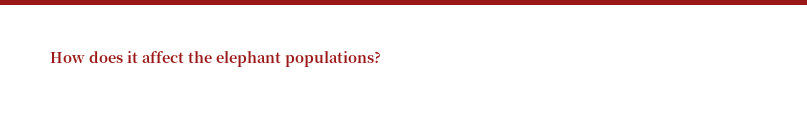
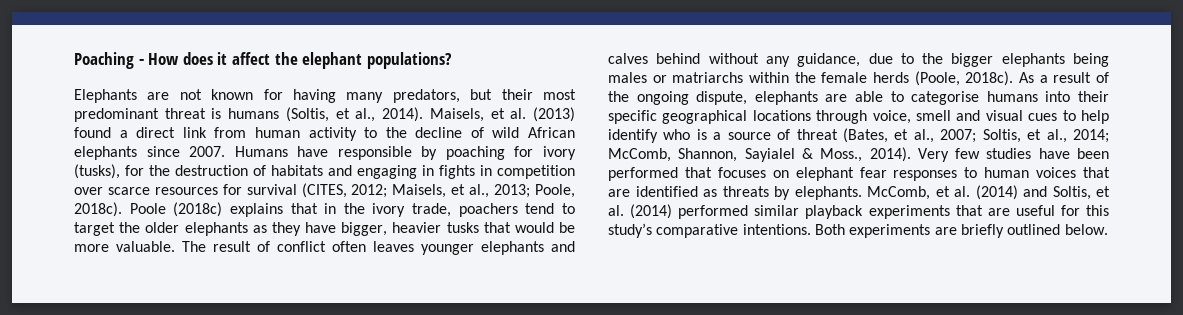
- How does it affect the elephant populations?
+ Poaching - How does it affect the elephant populations?
+ Elephants are not known for having many predators, but their most predominant threat is humans (Soltis, et al., 2014). Maisels, et al. (2013) found a direct link from human activity to the decline of wild African elephants since 2007. Humans have responsible by poaching for ivory (tusks), for the destruction of habitats and engaging in fights in competition over scarce resources for survival (CITES, 2012; Maisels, et al., 2013; Poole, 2018c). Poole (2018c) explains that in the ivory trade, poachers tend to target the older elephants as they have bigger, heavier tusks that would be more valuable. The result of conflict often leaves younger elephants and calves behind without any guidance, due to the bigger elephants being males or matriarchs within the female herds (Poole, 2018c). As a result of the ongoing dispute, elephants are able to categorise humans into their specific geographical locations through voice, smell and visual cues to help identify who is a source of threat (Bates, et al., 2007; Soltis, et al., 2014; McComb, Shannon, Sayialel & Moss., 2014). Very few studies have been performed that focuses on elephant fear responses to human voices that are identified as threats by elephants. McComb, et al. (2014) and Soltis, et al. (2014) performed similar playback experiments that are useful for this study’s comparative intentions. Both experiments are briefly outlined below.

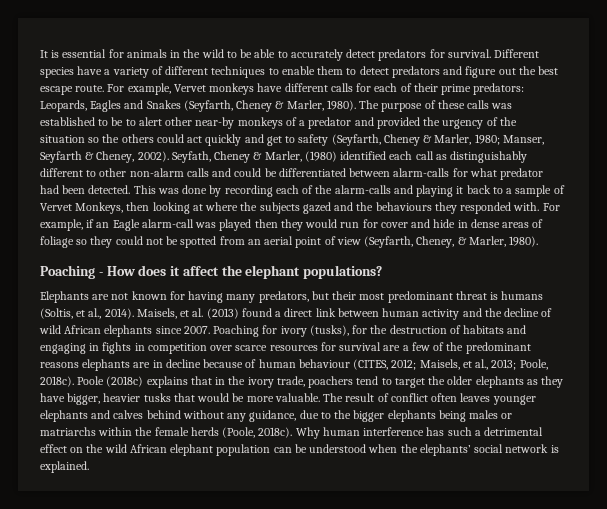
+ It is essential for animals in the wild to be able to accurately detect predators for survival. Different species have a variety of different techniques to enable them to detect predators and figure out the best escape route. For example, Vervet monkeys have different calls for each of their prime predators: Leopards, Eagles and Snakes (Seyfarth, Cheney & Marler, 1980). The purpose of these calls was established to be to alert other near-by monkeys of a predator and provided the urgency of the situation so the others could act quickly and get to safety (Seyfarth, Cheney & Marler, 1980; Manser, Seyfarth & Cheney, 2002). Seyfath, Cheney & Marler, (1980) identified each call as distinguishably different to other non-alarm calls and could be differentiated between alarm-calls for what predator had been detected. This was done by recording each of the alarm-calls and playing it back to a sample of Vervet Monkeys, then looking at where the subjects gazed and the behaviours they responded with. For example, if an Eagle alarm-call was played then they would run for cover and hide in dense areas of foliage so they could not be spotted from an aerial point of view (Seyfarth, Cheney, & Marler, 1980).
- Maisels, et al. (2013) found a direct link from human activity to the decline of wild African elephants since 2007.
+ Maisels, et al. (2013) found a direct link between human activity and the decline of wild African elephants since 2007.
- Humans have responsible by poaching for ivory (tusks), for the destruction of habitats and engaging in fights in competition over scarce resources for survival (CITES, 2012; Maisels, et al., 2013; Poole, 2018c).
+ Poaching for ivory (tusks), for the destruction of habitats and engaging in fights in competition over scarce resources for survival are a few of the predominant reasons elephants are in decline because of human behaviour (CITES, 2012; Maisels, et al., 2013; Poole, 2018c).
- As a result of the ongoing dispute, elephants are able to categorise humans into their specific geographical locations through voice, smell and visual cues to help identify who is a source of threat (Bates, et al., 2007; Soltis, et al., 2014; McComb, Shannon, Sayialel & Moss., 2014). Very few studies have been performed that focuses on elephant fear responses to human voices that are identified as threats by elephants. McComb, et al. (2014) and Soltis, et al. (2014) performed similar playback experiments that are useful for this study’s comparative intentions. Both experiments are briefly outlined below.
+ Why human interference has such a detrimental effect on the wild African elephant population can be understood when the elephants’ social network is explained.

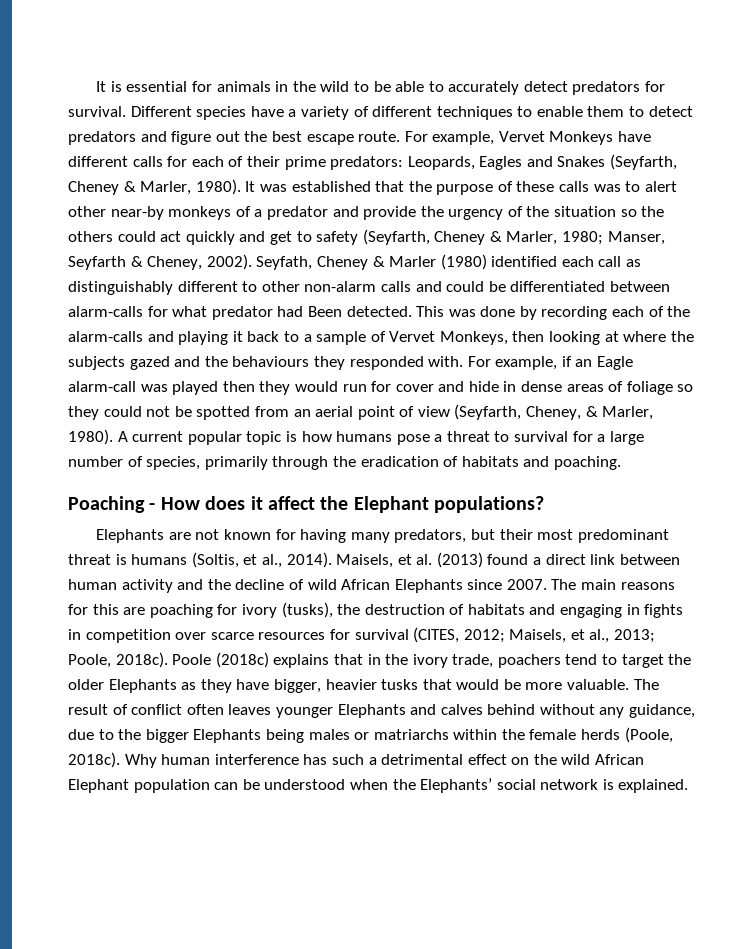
- For example, Vervet monkeys have different calls for each of their prime predators: Leopards, Eagles and Snakes (Seyfarth, Cheney & Marler, 1980).
+ For example, Vervet Monkeys have different calls for each of their prime predators: Leopards, Eagles and Snakes (Seyfarth, Cheney & Marler, 1980).
- The purpose of these calls was established to be to alert other near-by monkeys of a predator and provided the urgency of the situation so the others could act quickly and get to safety (Seyfarth, Cheney & Marler, 1980; Manser, Seyfarth & Cheney, 2002).
+ It was established that the purpose of these calls was to alert other near-by monkeys of a predator and provide the urgency of the situation so the others could act quickly and get to safety (Seyfarth, Cheney & Marler, 1980; Manser, Seyfarth & Cheney, 2002).
- Seyfath, Cheney & Marler, (1980) identified each call as distinguishably different to other non-alarm calls and could be differentiated between alarm-calls for what predator had been detected.
+ Seyfath, Cheney & Marler (1980) identified each call as distinguishably different to other non-alarm calls and could be differentiated between alarm-calls for what predator had Been detected.
+ A current popular topic is how humans pose a threat to survival for a large number of species, primarily through the eradication of habitats and poaching.
- Poaching - How does it affect the elephant populations?
+ Poaching - How does it affect the Elephant populations?
- Maisels, et al. (2013) found a direct link between human activity and the decline of wild African elephants since 2007.
+ Maisels, et al. (2013) found a direct link between human activity and the decline of wild African Elephants since 2007.
- Poaching for ivory (tusks), for the destruction of habitats and engaging in fights in competition over scarce resources for survival are a few of the predominant reasons elephants are in decline because of human behaviour (CITES, 2012; Maisels, et al., 2013; Poole, 2018c).
+ The main reasons for this are poaching for ivory (tusks), the destruction of habitats and engaging in fights in competition over scarce resources for survival (CITES, 2012; Maisels, et al., 2013; Poole, 2018c).
- Poole (2018c) explains that in the ivory trade, poachers tend to target the older elephants as they have bigger, heavier tusks that would be more valuable.
+ Poole (2018c) explains that in the ivory trade, poachers tend to target the older Elephants as they have bigger, heavier tusks that would be more valuable.
- The result of conflict often leaves younger elephants and calves behind without any guidance, due to the bigger elephants being males or matriarchs within the female herds (Poole, 2018c).
+ The result of conflict often leaves younger Elephants and calves behind without any guidance, due to the bigger Elephants being males or matriarchs within the female herds (Poole, 2018c).
- Why human interference has such a detrimental effect on the wild African elephant population can be understood when the elephants’ social network is explained.
+ Why human interference has such a detrimental effect on the wild African Elephant population can be understood when the Elephants’ social network is explained.

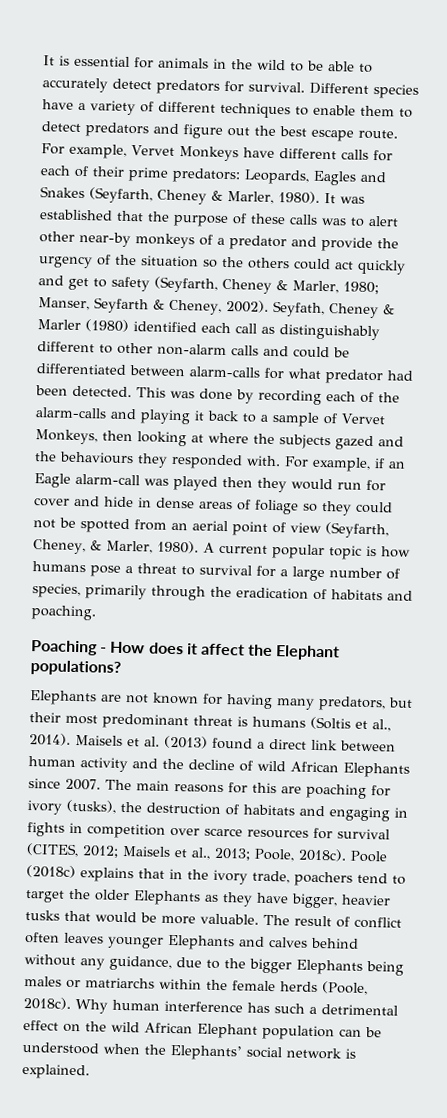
- Seyfath, Cheney & Marler (1980) identified each call as distinguishably different to other non-alarm calls and could be differentiated between alarm-calls for what predator had Been detected.
+ Seyfath, Cheney & Marler (1980) identified each call as distinguishably different to other non-alarm calls and could be differentiated between alarm-calls for what predator had been detected.
- Elephants are not known for having many predators, but their most predominant threat is humans (Soltis, et al., 2014).
+ Elephants are not known for having many predators, but their most predominant threat is humans (Soltis et al., 2014).
- Maisels, et al. (2013) found a direct link between human activity and the decline of wild African Elephants since 2007.
+ Maisels et al. (2013) found a direct link between human activity and the decline of wild African Elephants since 2007.
- The main reasons for this are poaching for ivory (tusks), the destruction of habitats and engaging in fights in competition over scarce resources for survival (CITES, 2012; Maisels, et al., 2013; Poole, 2018c).
+ The main reasons for this are poaching for ivory (tusks), the destruction of habitats and engaging in fights in competition over scarce resources for survival (CITES, 2012; Maisels et al., 2013; Poole, 2018c).

